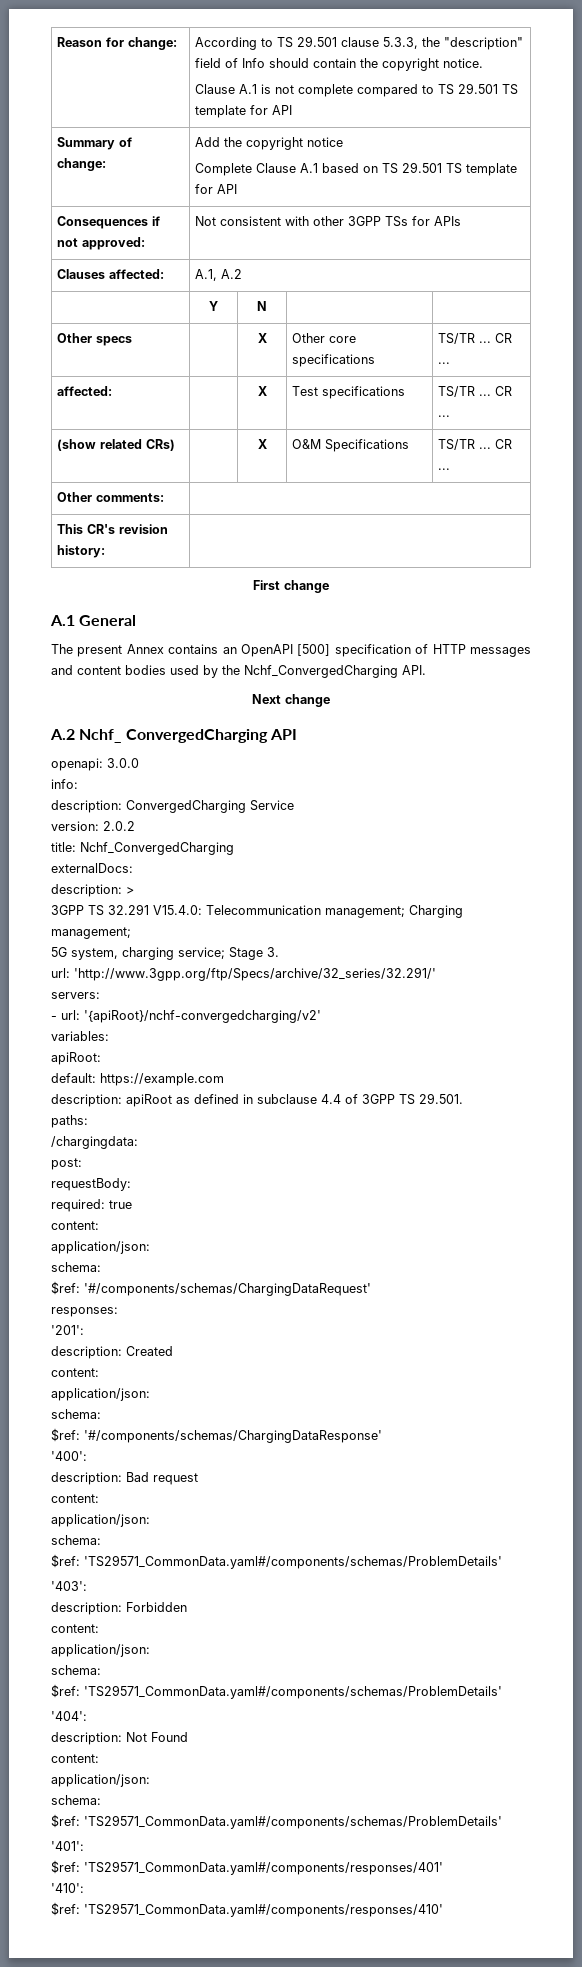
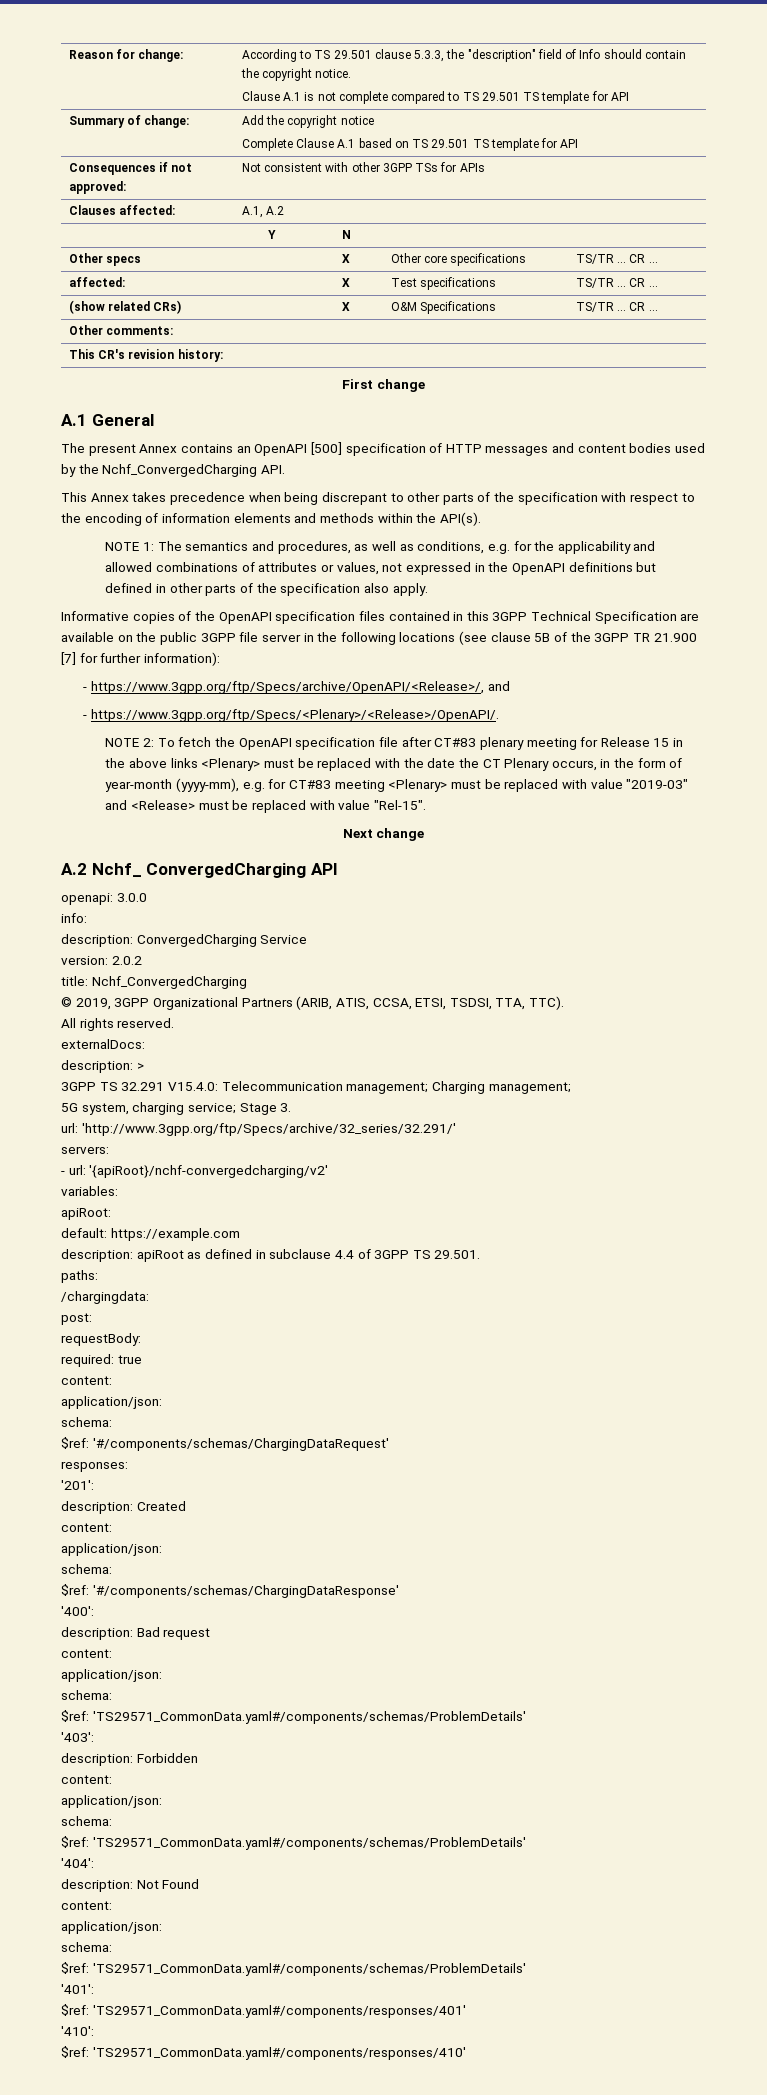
+ This Annex takes precedence when being discrepant to other parts of the specification with respect to the encoding of information elements and methods within the API(s).
+ NOTE 1: The semantics and procedures, as well as conditions, e.g. for the applicability and allowed combinations of attributes or values, not expressed in the OpenAPI definitions but defined in other parts of the specification also apply.
+ Informative copies of the OpenAPI specification files contained in this 3GPP Technical Specification are available on the public 3GPP file server in the following locations (see clause 5B of the 3GPP TR 21.900 [7] for further information):
+ - https://www.3gpp.org/ftp/Specs/archive/OpenAPI/<Release>/, and
+ - https://www.3gpp.org/ftp/Specs/<Plenary>/<Release>/OpenAPI/.
+ NOTE 2: To fetch the OpenAPI specification file after CT#83 plenary meeting for Release 15 in the above links <Plenary> must be replaced with the date the CT Plenary occurs, in the form of year-month (yyyy-mm), e.g. for CT#83 meeting <Plenary> must be replaced with value "2019-03" and <Release> must be replaced with value "Rel-15".
+ © 2019, 3GPP Organizational Partners (ARIB, ATIS, CCSA, ETSI, TSDSI, TTA, TTC).
+ All rights reserved.

